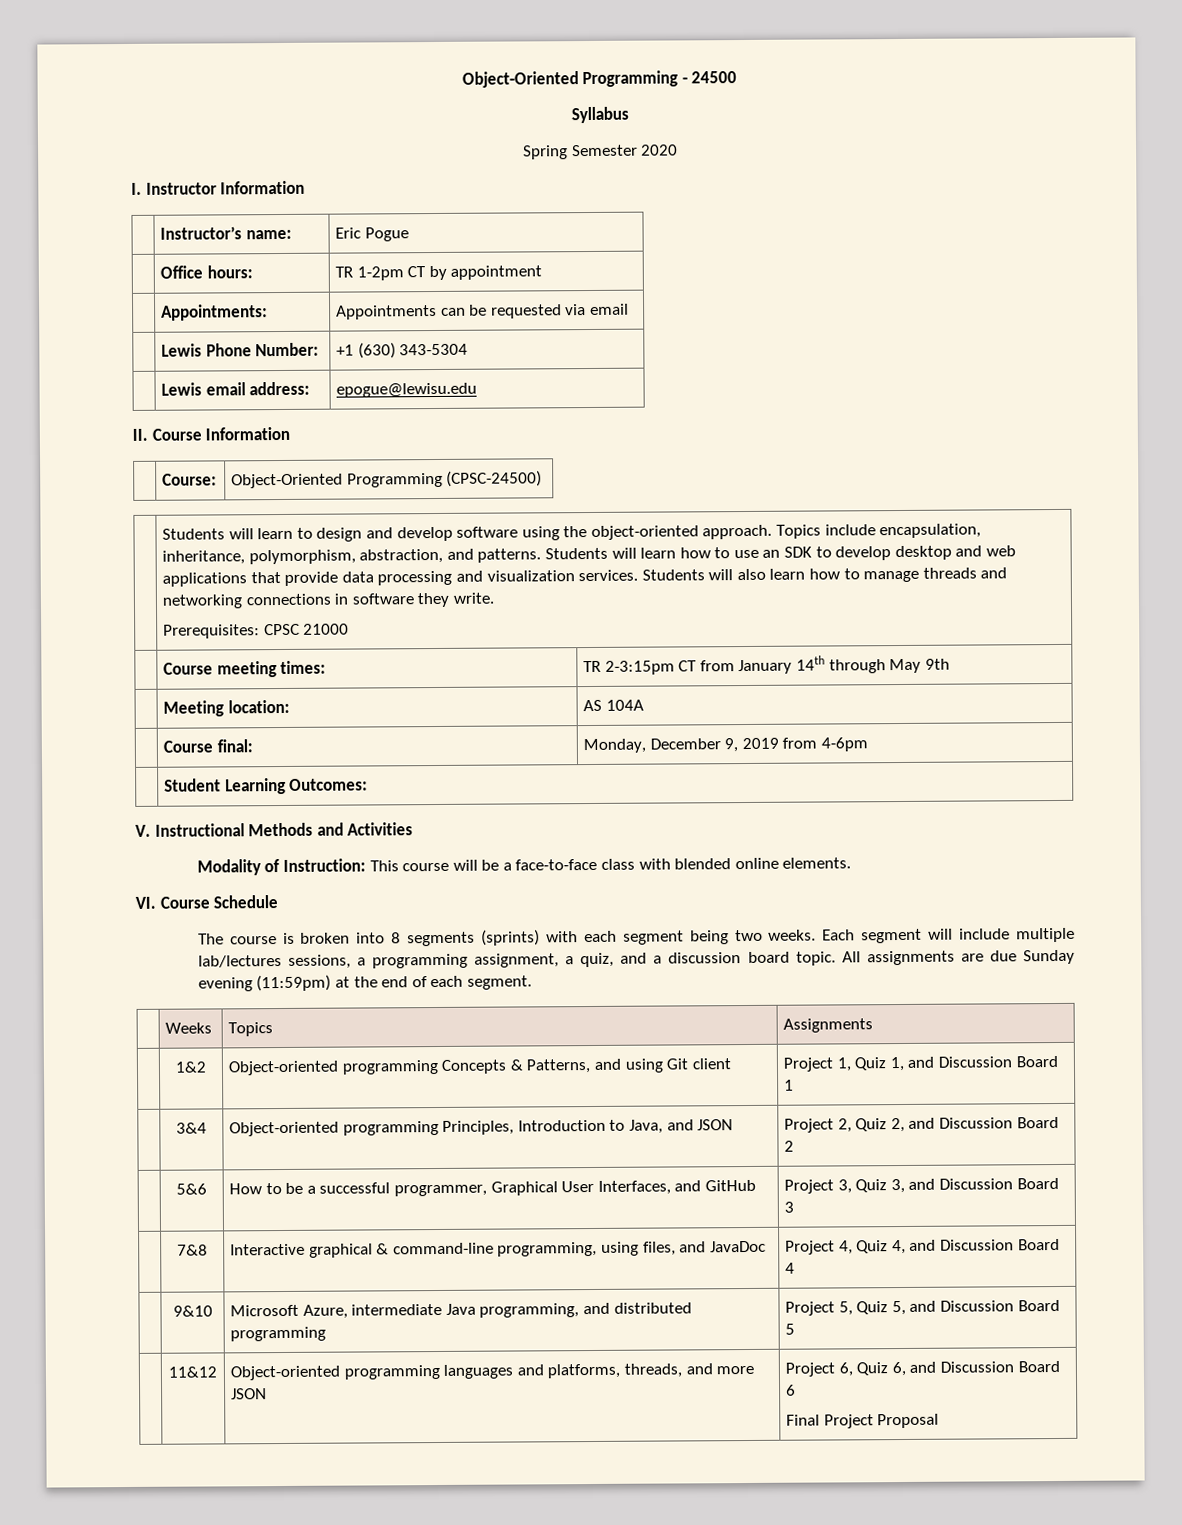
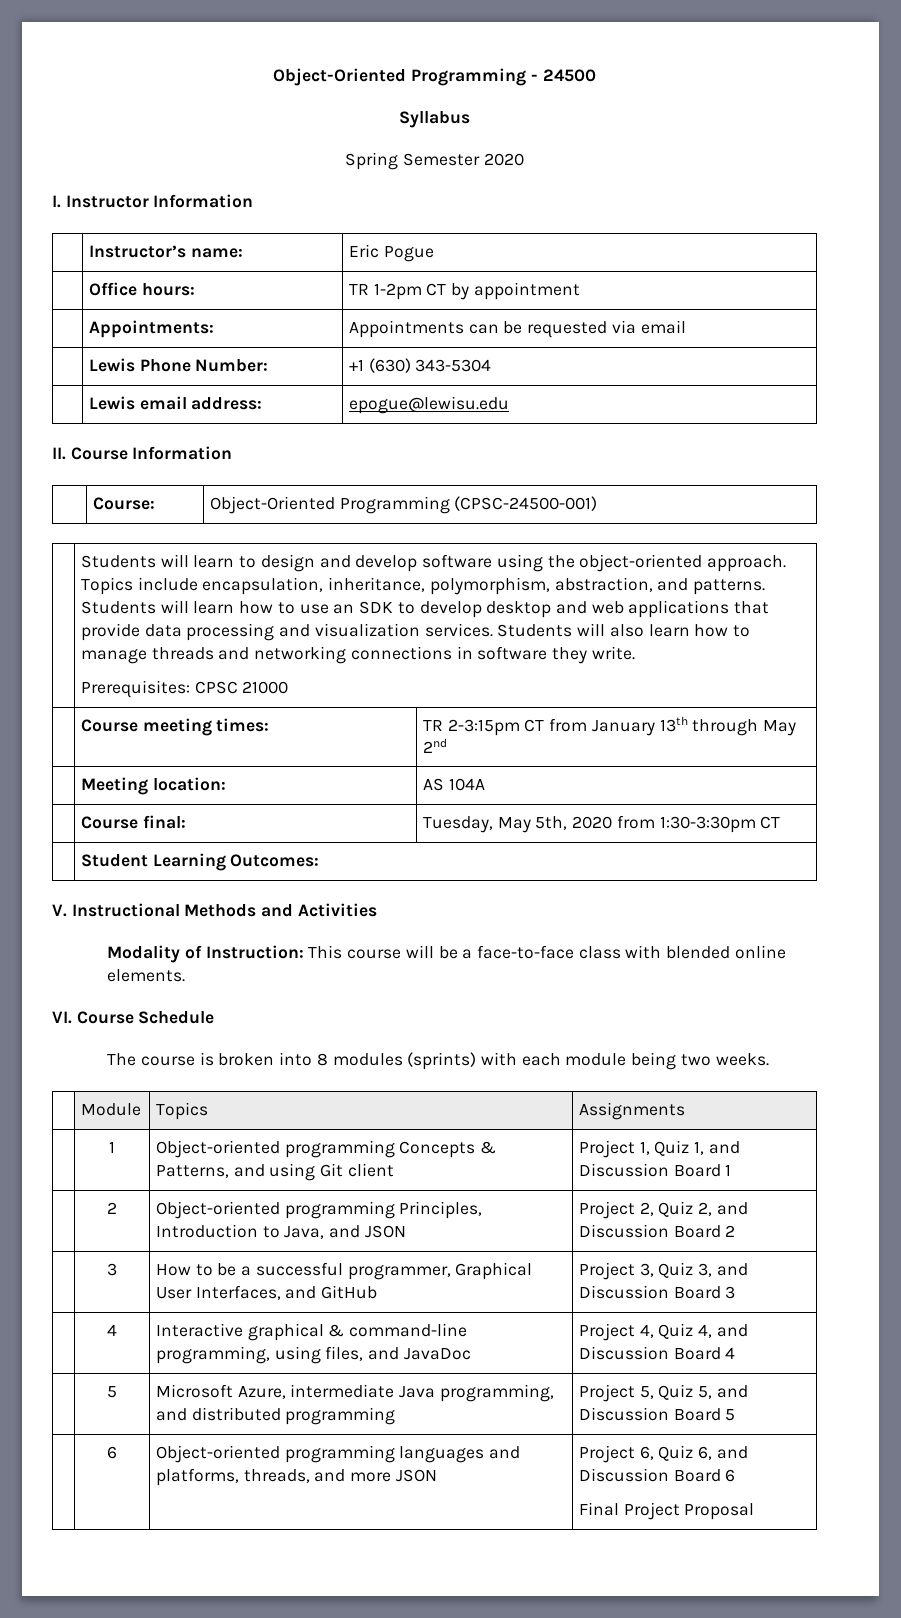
- | Course: | Object-Oriented Programming (CPSC-24500)
+ | Course: | Object-Oriented Programming (CPSC-24500-001)
- | Course meeting times: | TR 2-3:15pm CT from January 14th through May 9th
+ | Course meeting times: | TR 2-3:15pm CT from January 13th through May 2nd
- | Course final: | Monday, December 9, 2019 from 4-6pm
+ | Course final: | Tuesday, May 5th, 2020 from 1:30-3:30pm CT
- The course is broken into 8 segments (sprints) with each segment being two weeks. Each segment will include multiple lab/lectures sessions, a programming assignment, a quiz, and a discussion board topic. All assignments are due Sunday evening (11:59pm) at the end of each segment.
- | Weeks | Topics | Assignments
+ The course is broken into 8 modules (sprints) with each module being two weeks.
+ | Module | Topics | Assignments
- | 1&2 | Object-oriented programming Concepts & Patterns, and using Git client | Project 1, Quiz 1, and Discussion Board 1
+ | 1 | Object-oriented programming Concepts & Patterns, and using Git client | Project 1, Quiz 1, and Discussion Board 1
- | 3&4 | Object-oriented programming Principles, Introduction to Java, and JSON | Project 2, Quiz 2, and Discussion Board 2
+ | 2 | Object-oriented programming Principles, Introduction to Java, and JSON | Project 2, Quiz 2, and Discussion Board 2
- | 5&6 | How to be a successful programmer, Graphical User Interfaces, and GitHub | Project 3, Quiz 3, and Discussion Board 3
+ | 3 | How to be a successful programmer, Graphical User Interfaces, and GitHub | Project 3, Quiz 3, and Discussion Board 3
- | 7&8 | Interactive graphical & command-line programming, using files, and JavaDoc | Project 4, Quiz 4, and Discussion Board 4
+ | 4 | Interactive graphical & command-line programming, using files, and JavaDoc | Project 4, Quiz 4, and Discussion Board 4
- | 9&10 | Microsoft Azure, intermediate Java programming, and distributed programming | Project 5, Quiz 5, and Discussion Board 5
+ | 5 | Microsoft Azure, intermediate Java programming, and distributed programming | Project 5, Quiz 5, and Discussion Board 5
- | 11&12 | Object-oriented programming languages and platforms, threads, and more JSON | Project 6, Quiz 6, and Discussion Board 6
+ | 6 | Object-oriented programming languages and platforms, threads, and more JSON | Project 6, Quiz 6, and Discussion Board 6

